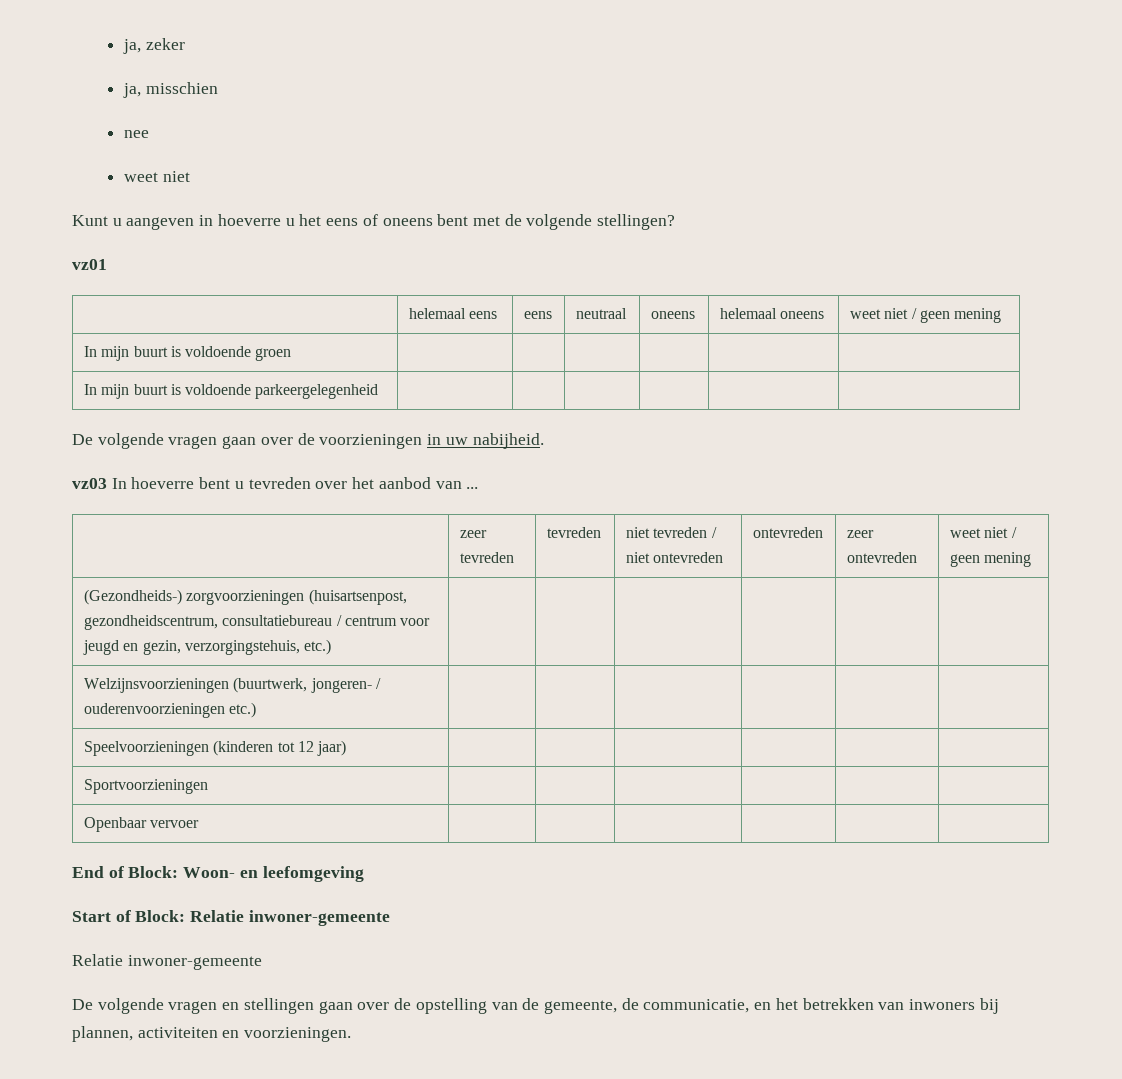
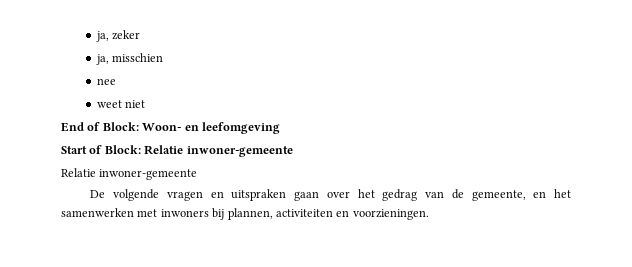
- Kunt u aangeven in hoeverre u het eens of oneens bent met de volgende stellingen?
- vz01
- | helemaal eens | eens | neutraal | oneens | helemaal oneens | weet niet / geen mening
- In mijn buurt is voldoende groen | | | | | |
- In mijn buurt is voldoende parkeergelegenheid | | | | | |
- De volgende vragen gaan over de voorzieningen in uw nabijheid.
- vz03 In hoeverre bent u tevreden over het aanbod van ...
- | zeer tevreden | tevreden | niet tevreden / niet ontevreden | ontevreden | zeer ontevreden | weet niet / geen mening
- (Gezondheids-) zorgvoorzieningen (huisartsenpost, gezondheidscentrum, consultatiebureau / centrum voor jeugd en gezin, verzorgingstehuis, etc.) | | | | | |
- Welzijnsvoorzieningen (buurtwerk, jongeren- / ouderenvoorzieningen etc.) | | | | | |
- Speelvoorzieningen (kinderen tot 12 jaar) | | | | | |
- Sportvoorzieningen | | | | | |
- Openbaar vervoer | | | | | |
- De volgende vragen en stellingen gaan over de opstelling van de gemeente, de communicatie, en het betrekken van inwoners bij plannen, activiteiten en voorzieningen.
+ De volgende vragen en uitspraken gaan over het gedrag van de gemeente, en het samenwerken met inwoners bij plannen, activiteiten en voorzieningen.

